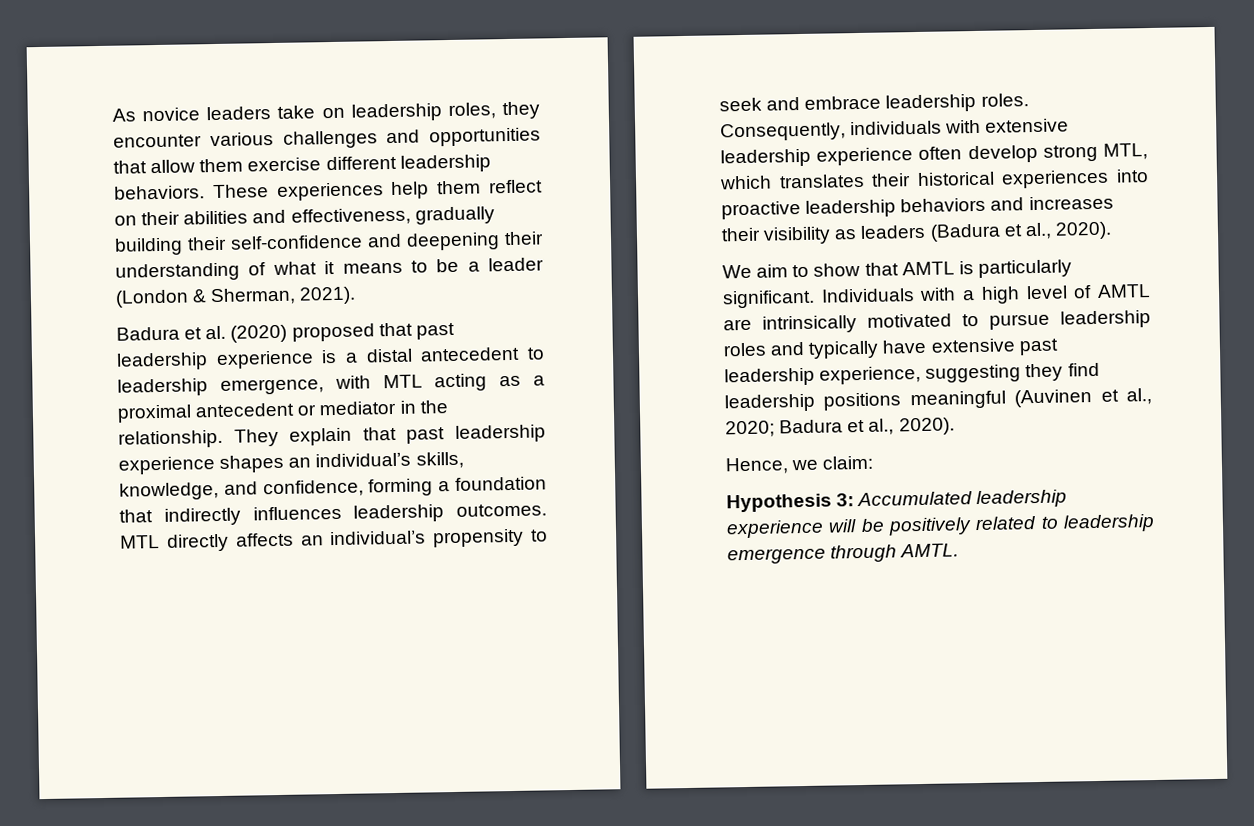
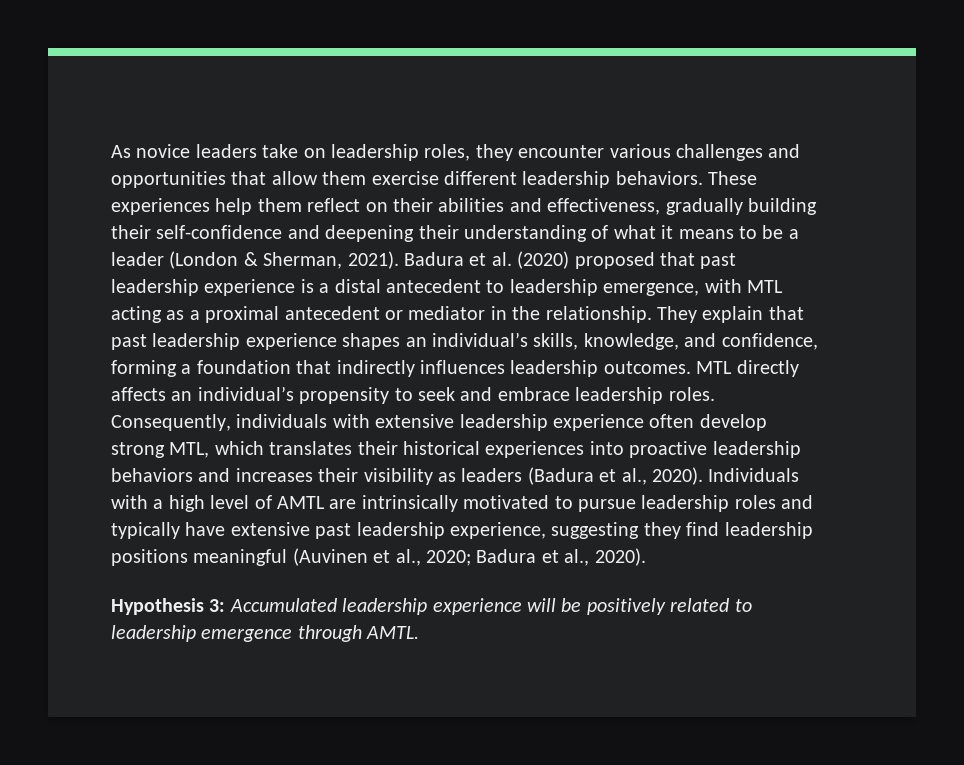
- These experiences help them reflect on their abilities and effectiveness, gradually building their self-confidence and deepening their understanding of what it means to be a leader (London & Sherman, 2021).
- Badura et al. (2020) proposed that past leadership experience is a distal antecedent to leadership emergence, with MTL acting as a proximal antecedent or mediator in the relationship.
+ These experiences help them reflect on their abilities and effectiveness, gradually building their self-confidence and deepening their understanding of what it means to be a leader (London & Sherman, 2021). Badura et al. (2020) proposed that past leadership experience is a distal antecedent to leadership emergence, with MTL acting as a proximal antecedent or mediator in the relationship.
- Consequently, individuals with extensive leadership experience often develop strong MTL, which translates their historical experiences into proactive leadership behaviors and increases their visibility as leaders (Badura et al., 2020).
- We aim to show that AMTL is particularly significant. Individuals with a high level of AMTL are intrinsically motivated to pursue leadership roles and typically have extensive past leadership experience, suggesting they find leadership positions meaningful (Auvinen et al., 2020;
+ Consequently, individuals with extensive leadership experience often develop strong MTL, which translates their historical experiences into proactive leadership behaviors and increases their visibility as leaders (Badura et al., 2020). Individuals with a high level of AMTL are intrinsically motivated to pursue leadership roles and typically have extensive past leadership experience, suggesting they find leadership positions meaningful (Auvinen et al., 2020;
- Hence, we claim:

